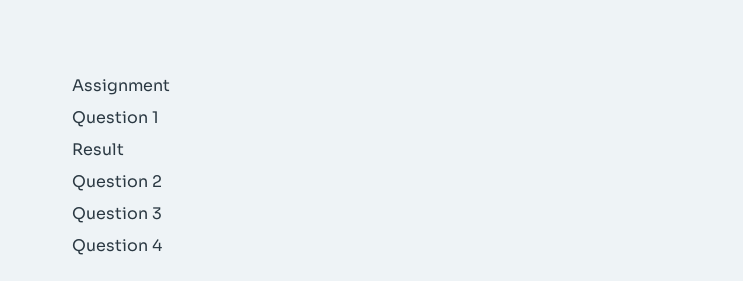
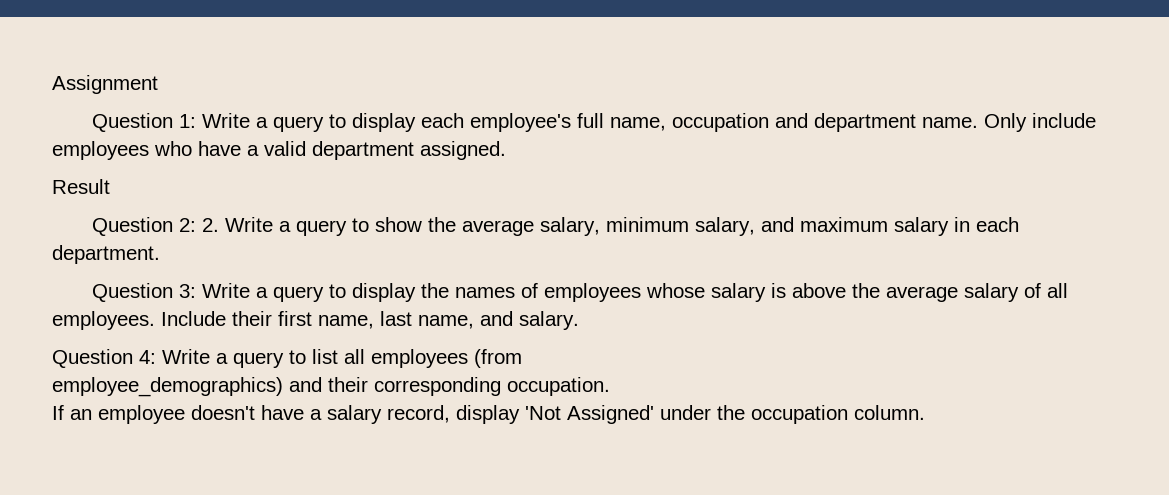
- Question 1
+ Question 1: Write a query to display each employee's full name, occupation and department name. Only include employees who have a valid department assigned.
  Result
- Question 2
- Question 3
- Question 4
+ Question 2: 2. Write a query to show the average salary, minimum salary, and maximum salary in each department.
+ Question 3: Write a query to display the names of employees whose salary is above the average salary of all employees. Include their first name, last name, and salary.
+ Question 4: Write a query to list all employees (from
+ employee_demographics) and their corresponding occupation.
+ If an employee doesn't have a salary record, display 'Not Assigned' under the occupation column.

